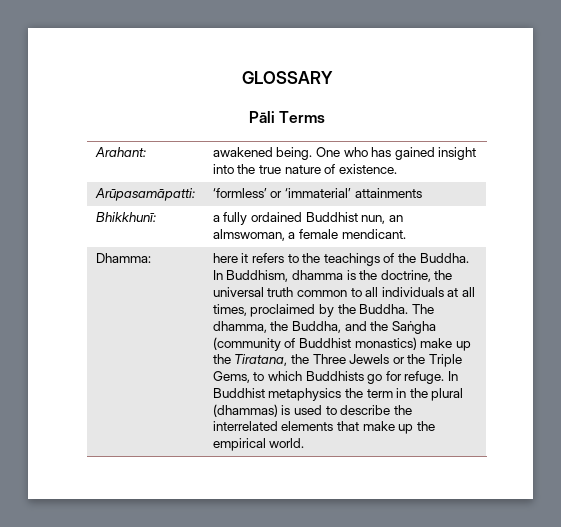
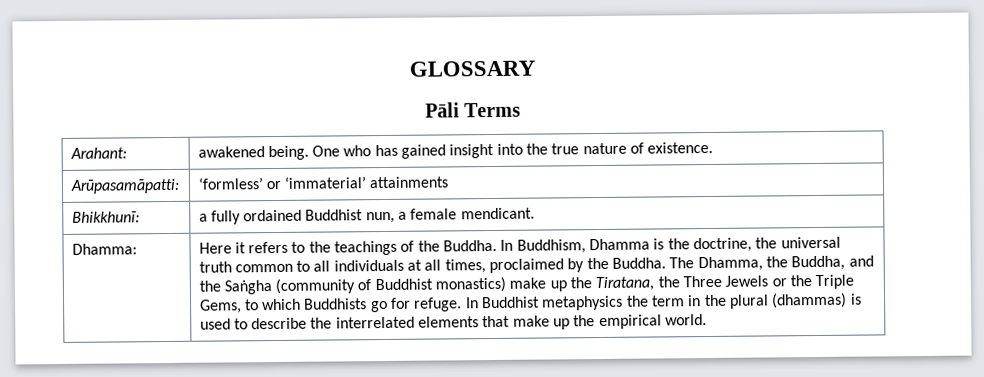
- Bhikkhunī: | a fully ordained Buddhist nun, an almswoman, a female mendicant.
+ Bhikkhunī: | a fully ordained Buddhist nun, a female mendicant.
- here it refers to the teachings of the Buddha.
+ Here it refers to the teachings of the Buddha.
- In Buddhism, dhamma is the doctrine, the universal truth common to all individuals at all times, proclaimed by the Buddha.
+ In Buddhism, Dhamma is the doctrine, the universal truth common to all individuals at all times, proclaimed by the Buddha.
- The dhamma, the Buddha, and the Saṅgha (community of Buddhist monastics) make up the Tiratana, the Three Jewels or the Triple Gems, to which Buddhists go for refuge.
+ The Dhamma, the Buddha, and the Saṅgha (community of Buddhist monastics) make up the Tiratana, the Three Jewels or the Triple Gems, to which Buddhists go for refuge.

